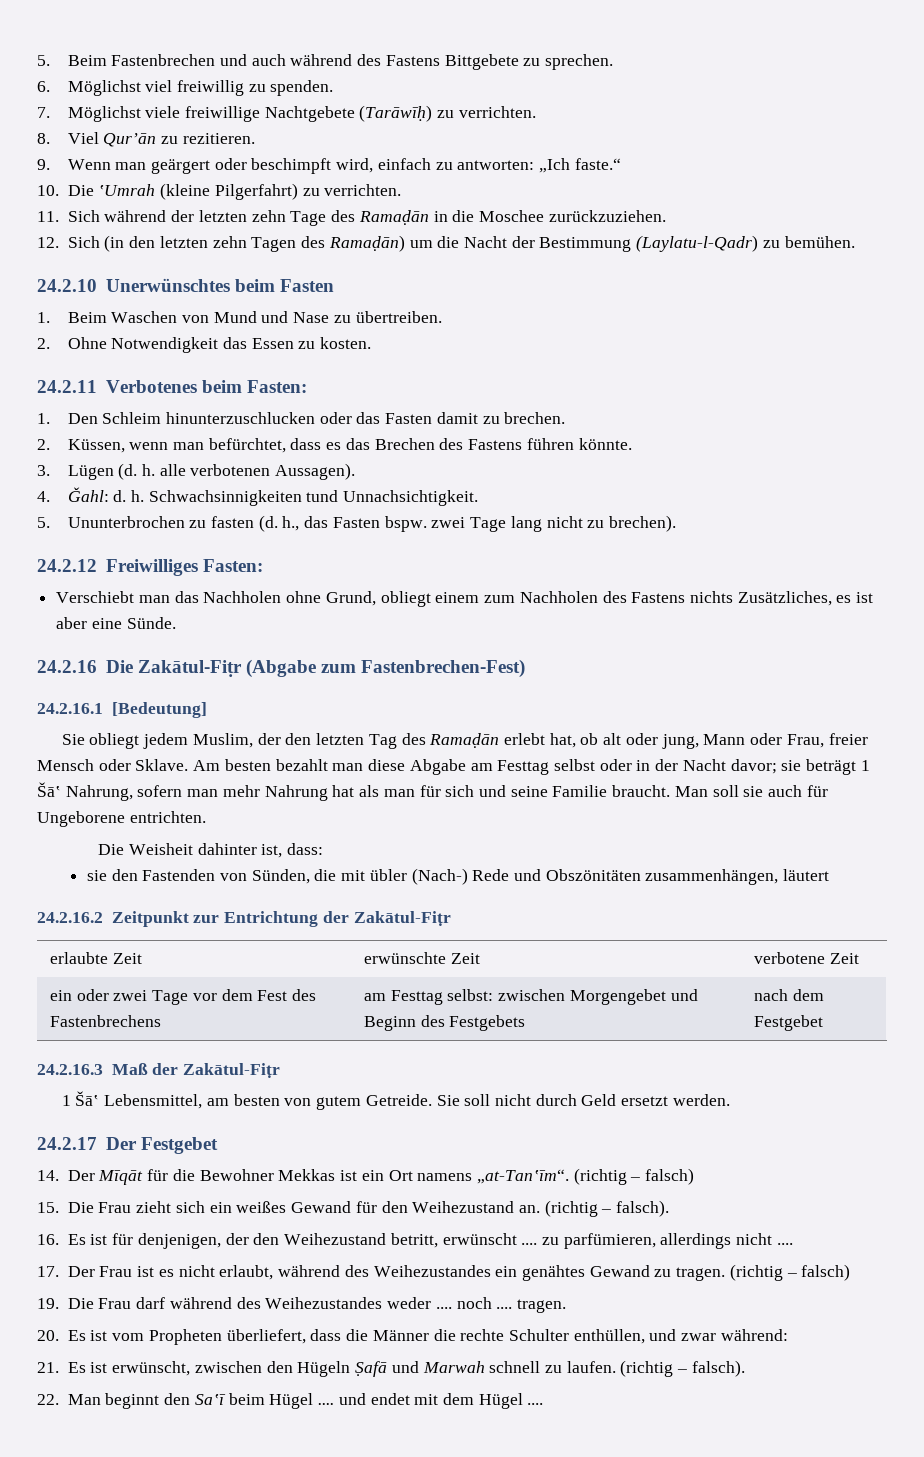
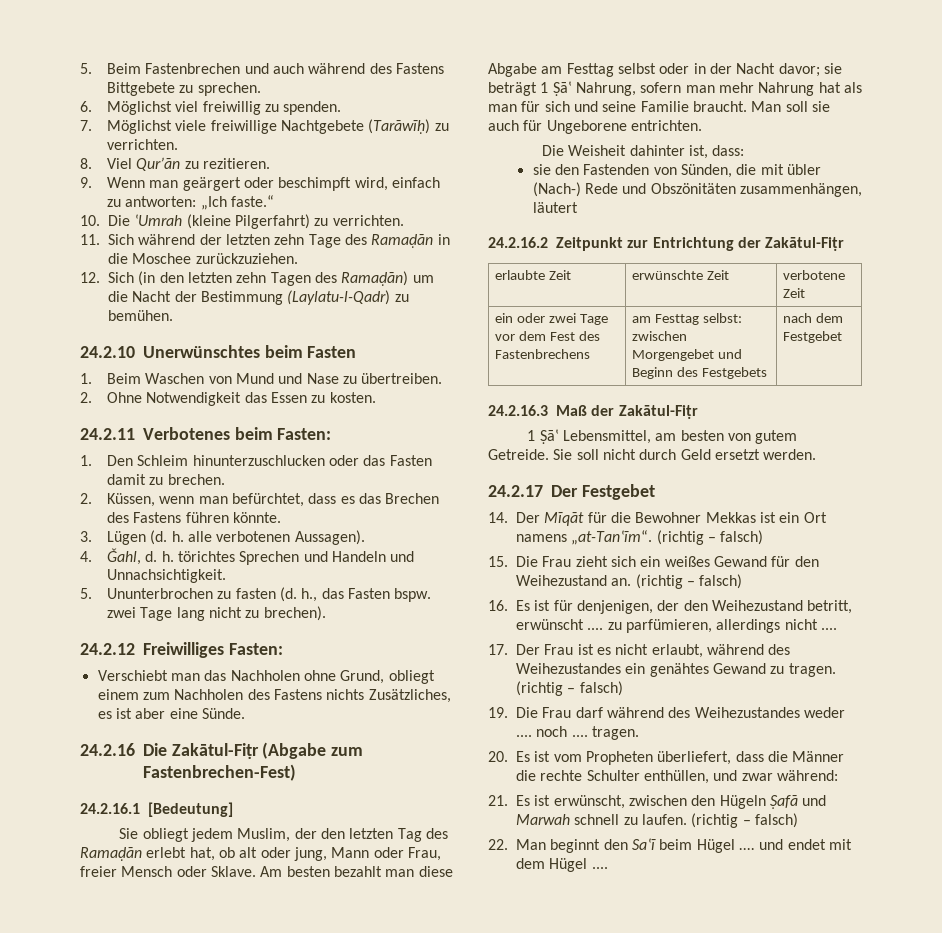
- 4. Ǧahl: d. h. Schwachsinnigkeiten tund Unnachsichtigkeit.
+ 4. Ǧahl, d. h. törichtes Sprechen und Handeln und Unnachsichtigkeit.
- Am besten bezahlt man diese Abgabe am Festtag selbst oder in der Nacht davor; sie beträgt 1 Šāʽ Nahrung, sofern man mehr Nahrung hat als man für sich und seine Familie braucht.
+ Am besten bezahlt man diese Abgabe am Festtag selbst oder in der Nacht davor; sie beträgt 1 Ṣāʽ Nahrung, sofern man mehr Nahrung hat als man für sich und seine Familie braucht.
- 1 Šāʽ Lebensmittel, am besten von gutem Getreide.
+ 1 Ṣāʽ Lebensmittel, am besten von gutem Getreide.
- 15. Die Frau zieht sich ein weißes Gewand für den Weihezustand an. (richtig – falsch).
+ 15. Die Frau zieht sich ein weißes Gewand für den Weihezustand an. (richtig – falsch)
- 21. Es ist erwünscht, zwischen den Hügeln Ṣafā und Marwah schnell zu laufen. (richtig – falsch).
+ 21. Es ist erwünscht, zwischen den Hügeln Ṣafā und Marwah schnell zu laufen. (richtig – falsch)

